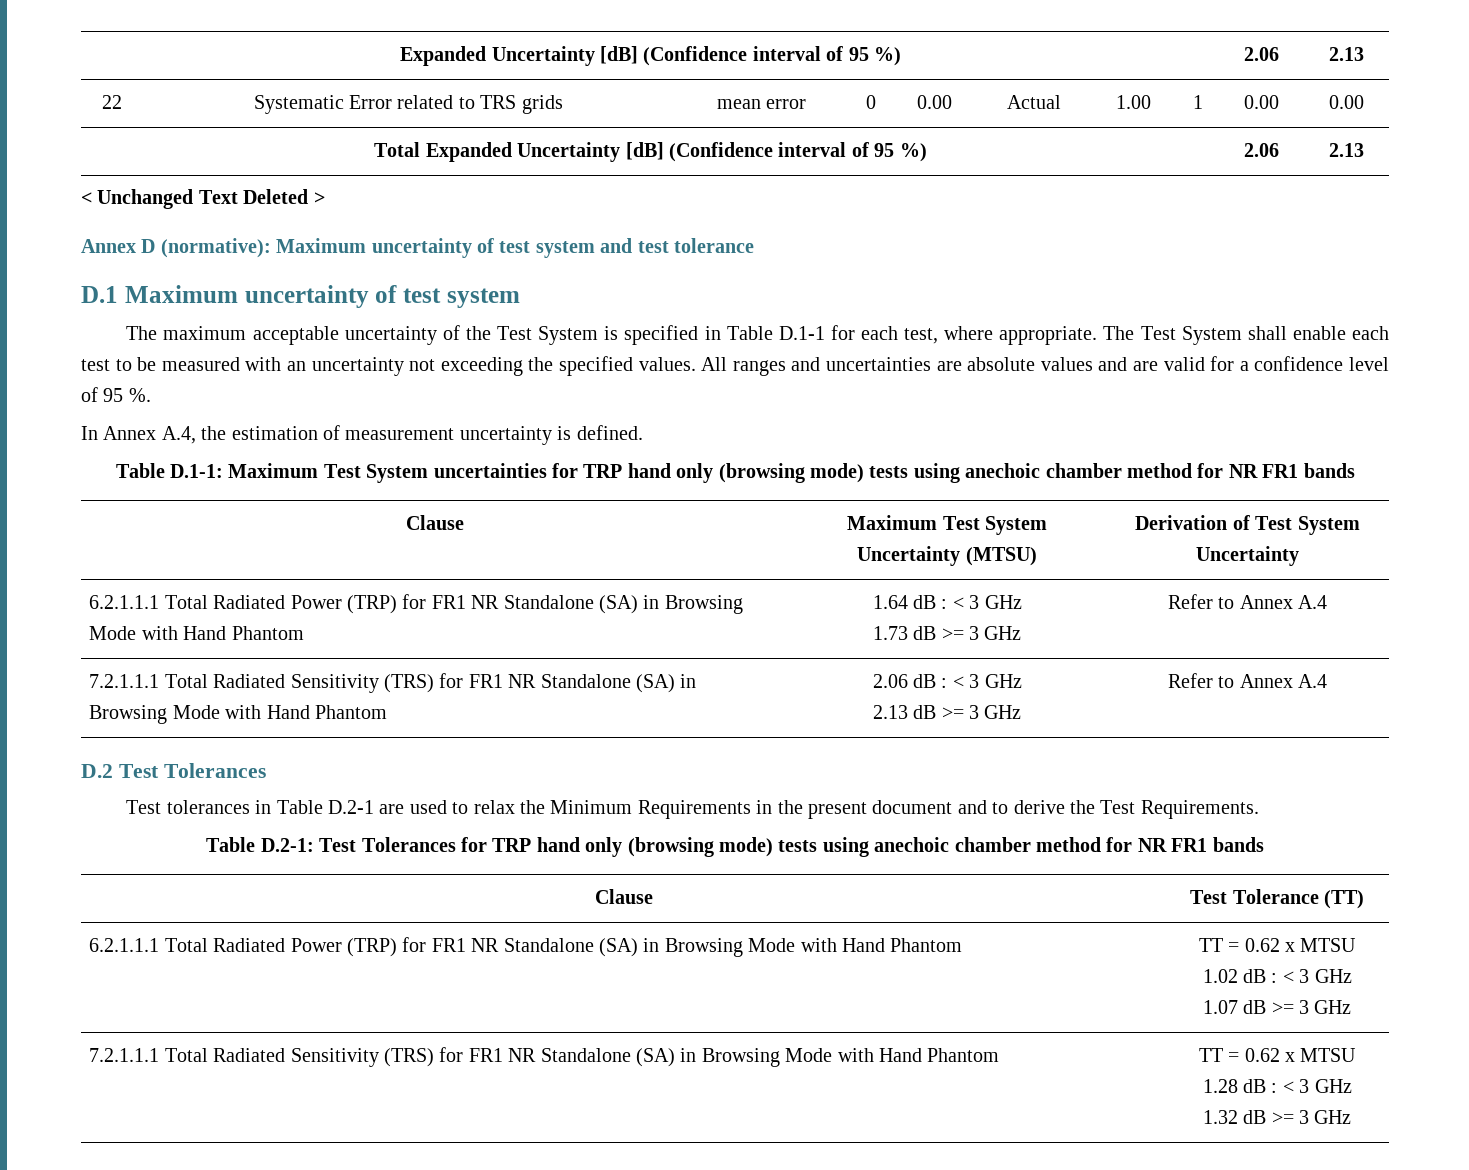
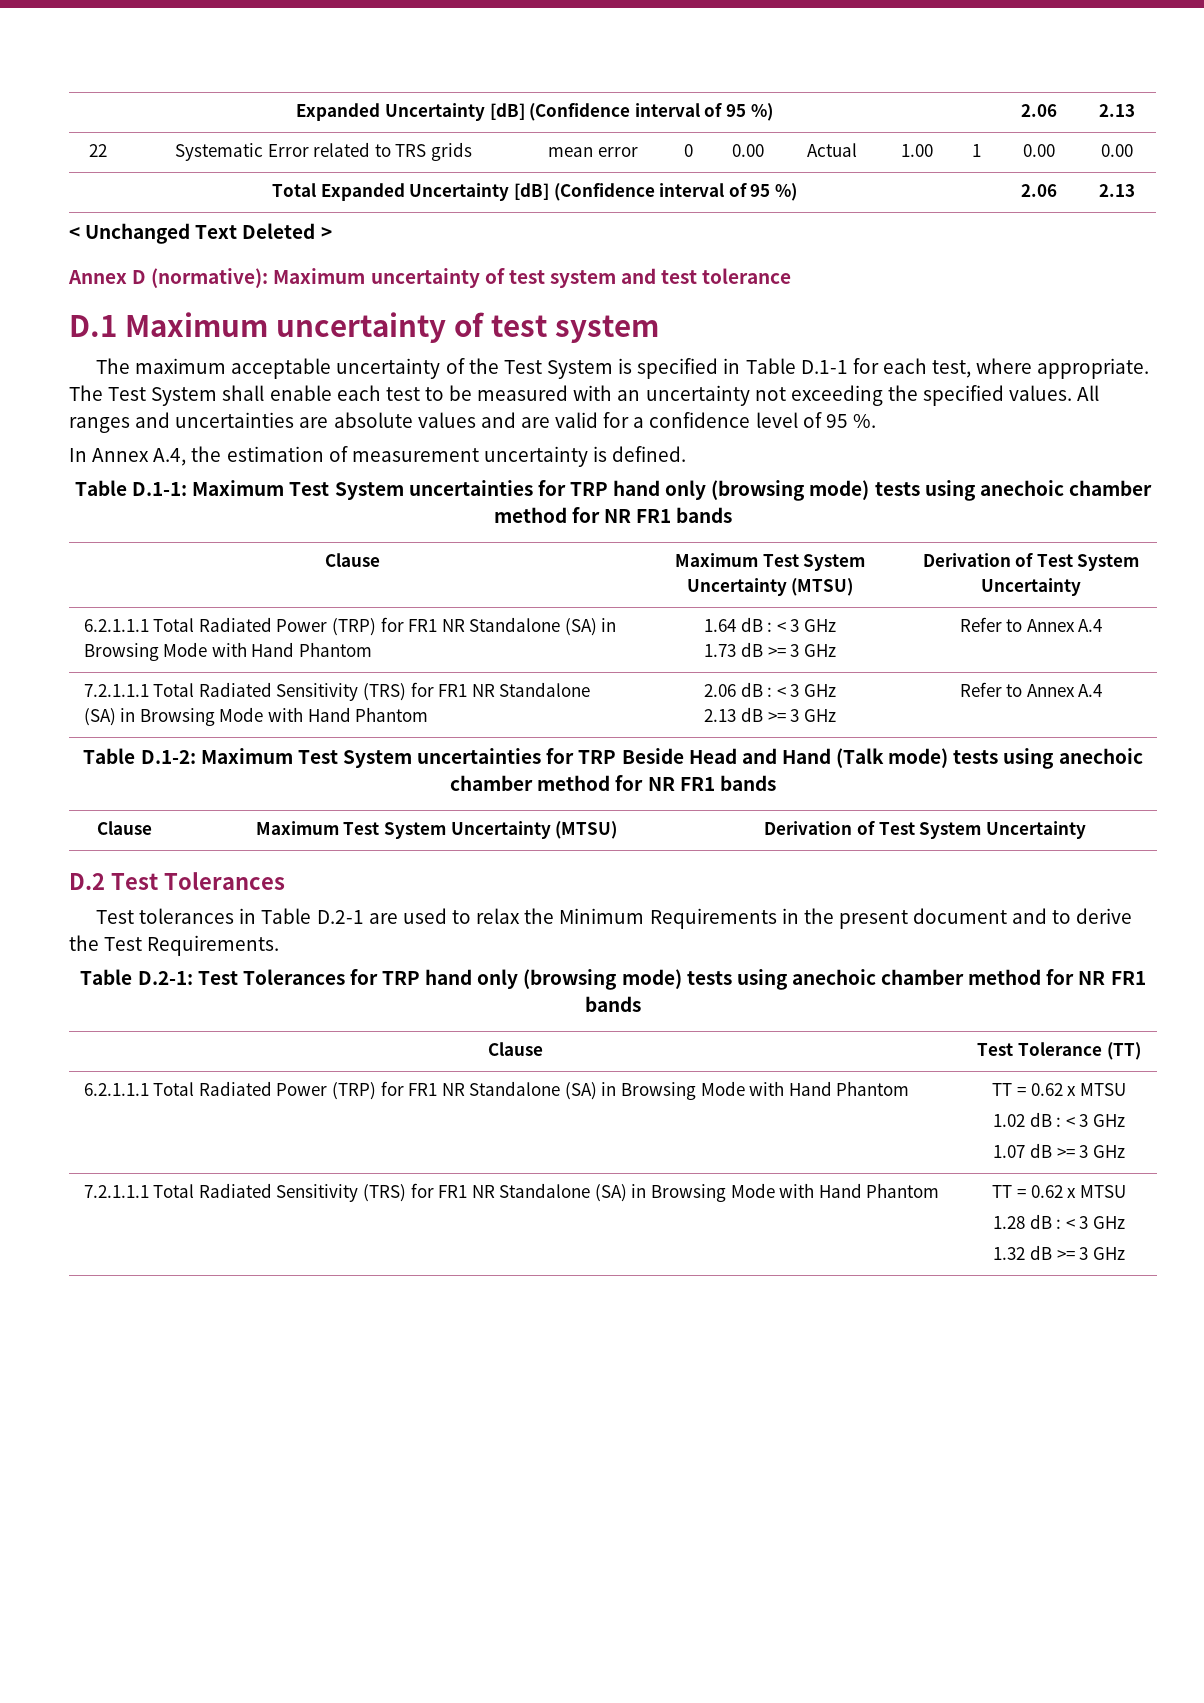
+ Table D.1-2: Maximum Test System uncertainties for TRP Beside Head and Hand (Talk mode) tests using anechoic chamber method for NR FR1 bands
+ Clause | Maximum Test System Uncertainty (MTSU) | Derivation of Test System Uncertainty

